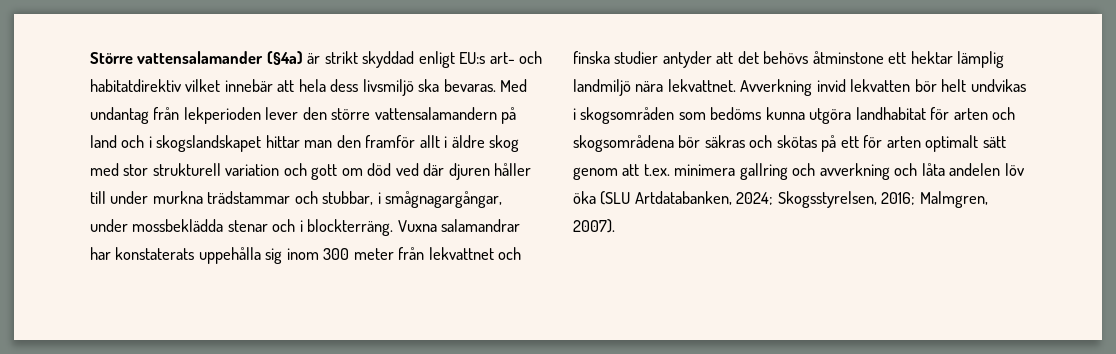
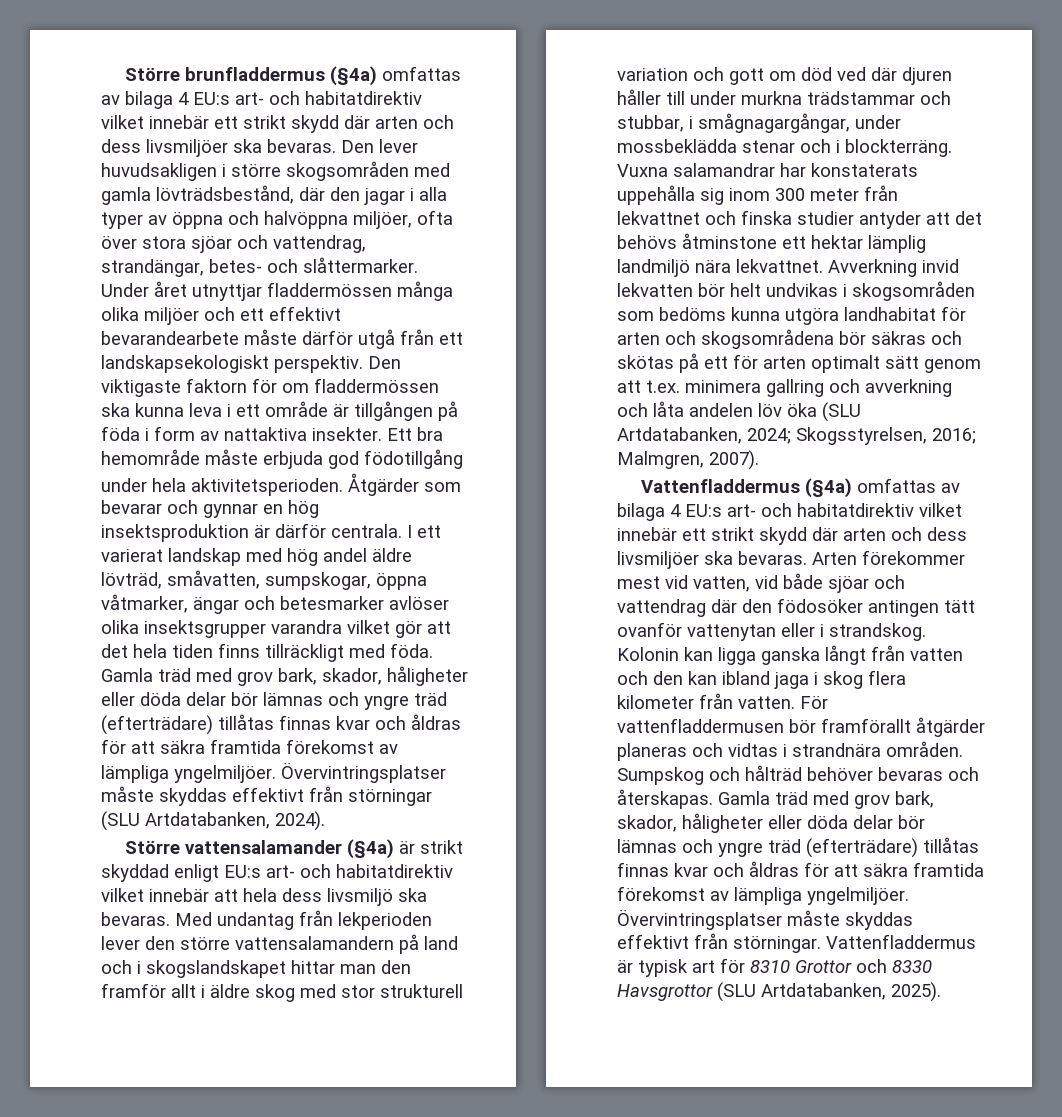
+ Större brunfladdermus (§4a) omfattas av bilaga 4 EU:s art- och habitatdirektiv vilket innebär ett strikt skydd där arten och dess livsmiljöer ska bevaras. Den lever huvudsakligen i större skogsområden med gamla lövträdsbestånd, där den jagar i alla typer av öppna och halvöppna miljöer, ofta över stora sjöar och vattendrag, strandängar, betes- och slåttermarker. Under året utnyttjar fladdermössen många olika miljöer och ett effektivt bevarandearbete måste därför utgå från ett landskapsekologiskt perspektiv. Den viktigaste faktorn för om fladdermössen ska kunna leva i ett område är tillgången på föda i form av nattaktiva insekter. Ett bra hemområde måste erbjuda god födotillgång under hela aktivitetsperioden. Åtgärder som bevarar och gynnar en hög insektsproduktion är därför centrala. I ett varierat landskap med hög andel äldre lövträd, småvatten, sumpskogar, öppna våtmarker, ängar och betesmarker avlöser olika insektsgrupper varandra vilket gör att det hela tiden finns tillräckligt med föda. Gamla träd med grov bark, skador, håligheter eller döda delar bör lämnas och yngre träd (efterträdare) tillåtas finnas kvar och åldras för att säkra framtida förekomst av lämpliga yngelmiljöer. Övervintringsplatser måste skyddas effektivt från störningar (SLU Artdatabanken, 2024).
+ Vattenfladdermus (§4a) omfattas av bilaga 4 EU:s art- och habitatdirektiv vilket innebär ett strikt skydd där arten och dess livsmiljöer ska bevaras. Arten förekommer mest vid vatten, vid både sjöar och vattendrag där den födosöker antingen tätt ovanför vattenytan eller i strandskog. Kolonin kan ligga ganska långt från vatten och den kan ibland jaga i skog flera kilometer från vatten. För vattenfladdermusen bör framförallt åtgärder planeras och vidtas i strandnära områden. Sumpskog och hålträd behöver bevaras och återskapas. Gamla träd med grov bark, skador, håligheter eller döda delar bör lämnas och yngre träd (efterträdare) tillåtas finnas kvar och åldras för att säkra framtida förekomst av lämpliga yngelmiljöer. Övervintringsplatser måste skyddas effektivt från störningar. Vattenfladdermus är typisk art för 8310 Grottor och 8330 Havsgrottor (SLU Artdatabanken, 2025).

